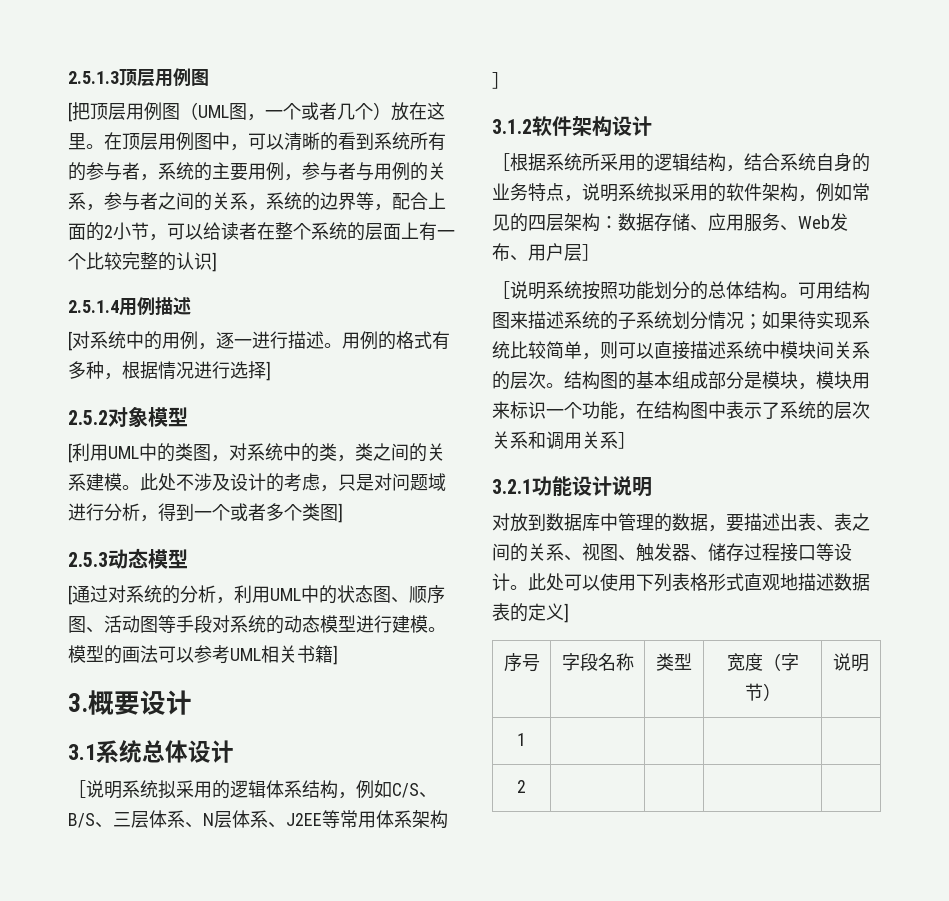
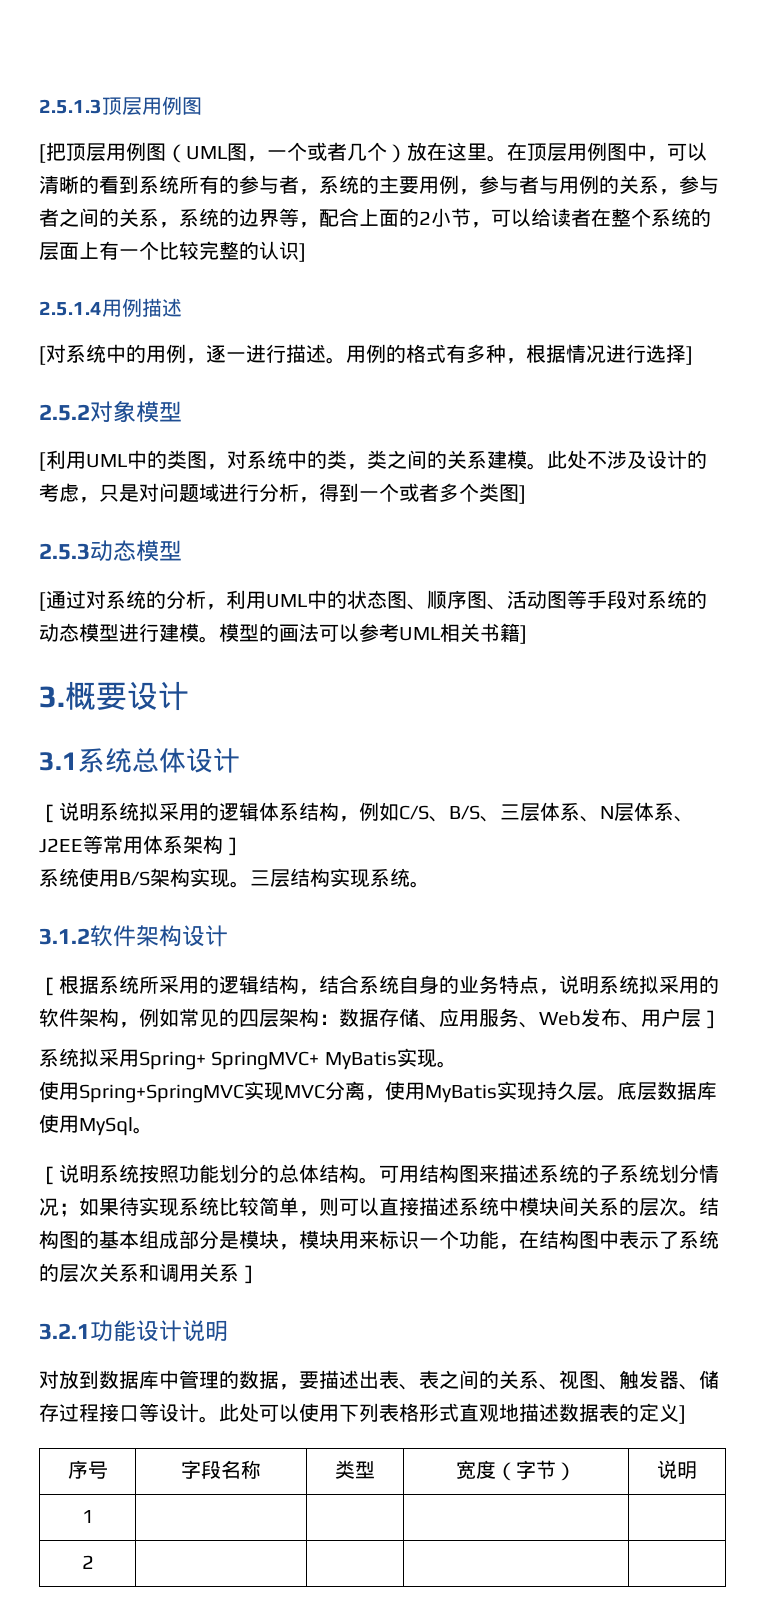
+ 系统使用B/S架构实现。三层结构实现系统。
+ 系统拟采用Spring+ SpringMVC+ MyBatis实现。
+ 使用Spring+SpringMVC实现MVC分离，使用MyBatis实现持久层。底层数据库使用MySql。

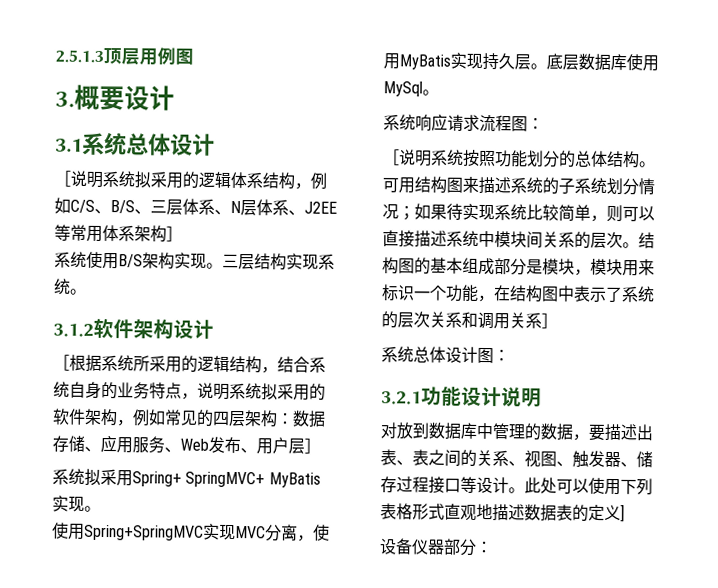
- [把顶层用例图（UML图，一个或者几个）放在这里。在顶层用例图中，可以清晰的看到系统所有的参与者，系统的主要用例，参与者与用例的关系，参与者之间的关系，系统的边界等，配合上面的2小节，可以给读者在整个系统的层面上有一个比较完整的认识]
- 2.5.1.4用例描述
- [对系统中的用例，逐一进行描述。用例的格式有多种，根据情况进行选择]
- 2.5.2对象模型
- [利用UML中的类图，对系统中的类，类之间的关系建模。此处不涉及设计的考虑，只是对问题域进行分析，得到一个或者多个类图]
- 2.5.3动态模型
- [通过对系统的分析，利用UML中的状态图、顺序图、活动图等手段对系统的动态模型进行建模。模型的画法可以参考UML相关书籍]
+ 系统响应请求流程图：
+ 系统总体设计图：
- 序号 | 字段名称 | 类型 | 宽度（字节） | 说明
- 1 | | | |
- 2 | | | |
+ 设备仪器部分：

